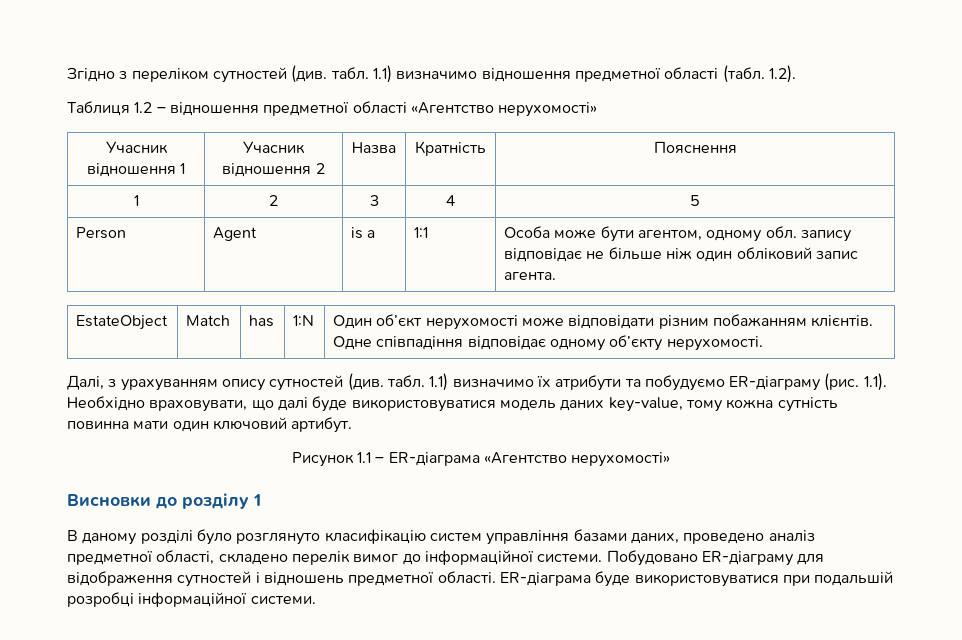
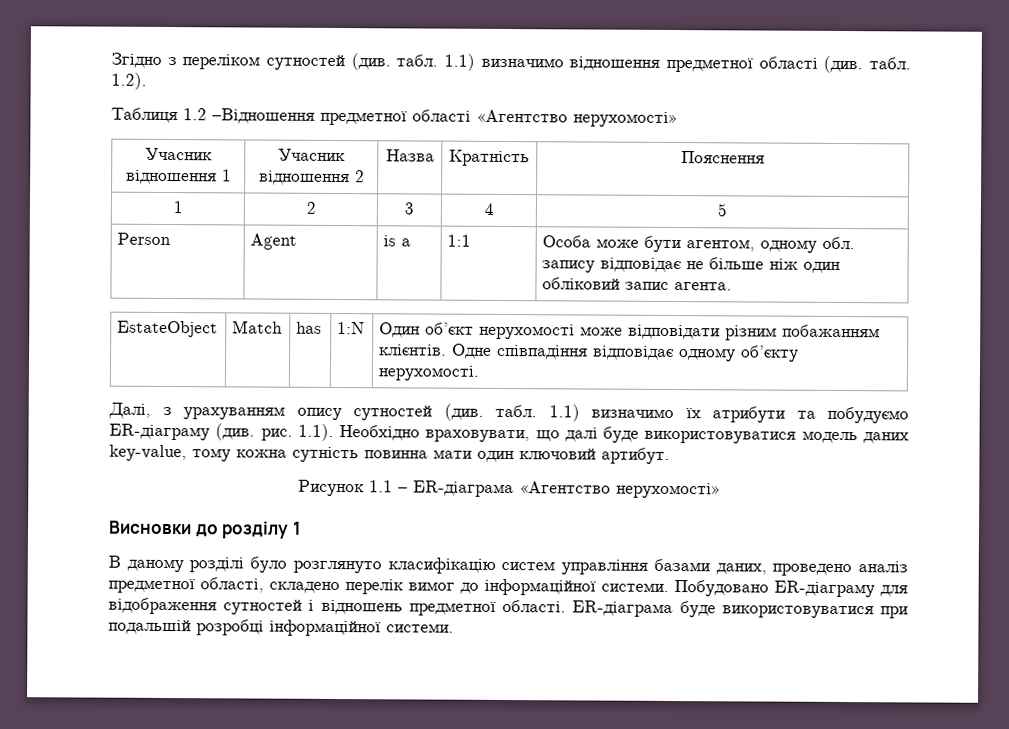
- 1.1) визначимо відношення предметної області (табл.
+ 1.1) визначимо відношення предметної області (див. табл.
- Таблиця 1.2 – відношення предметної області «Агентство нерухомості»
+ Таблиця 1.2 –Відношення предметної області «Агентство нерухомості»
- 1.1) визначимо їх атрибути та побудуємо ER-діаграму (рис.
+ 1.1) визначимо їх атрибути та побудуємо ER-діаграму (див. рис.

